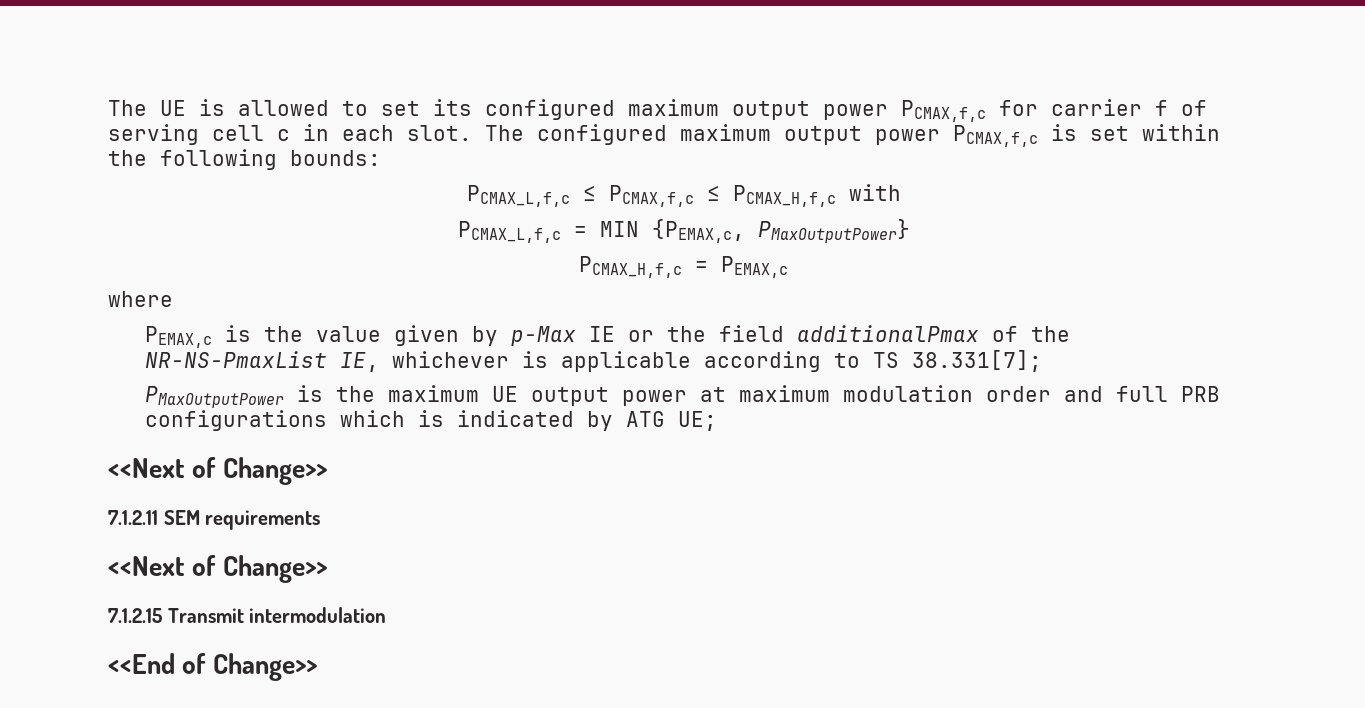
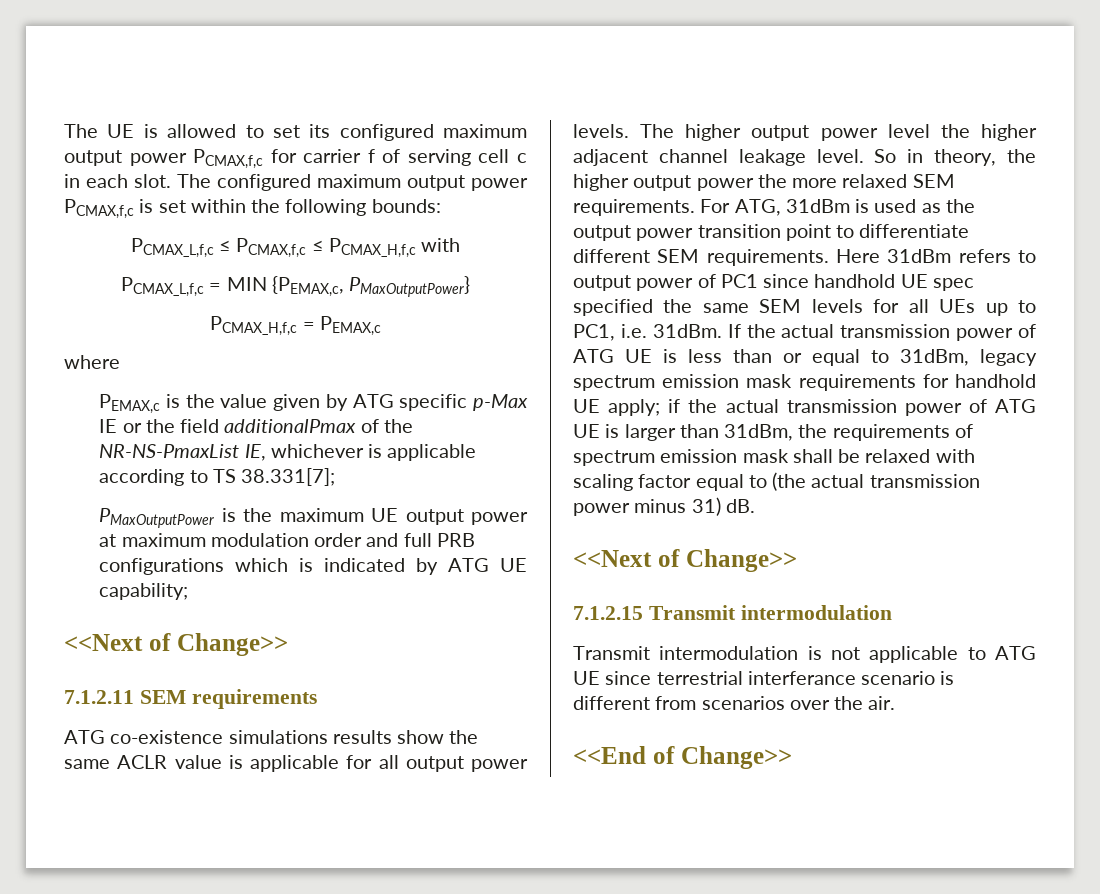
- PEMAX,c is the value given by p-Max IE or the field additionalPmax of the NR-NS-PmaxList IE, whichever is applicable according to TS 38.331[7];
+ PEMAX,c is the value given by ATG specific p-Max IE or the field additionalPmax of the NR-NS-PmaxList IE, whichever is applicable according to TS 38.331[7];
- PMaxOutputPower is the maximum UE output power at maximum modulation order and full PRB configurations which is indicated by ATG UE;
+ PMaxOutputPower is the maximum UE output power at maximum modulation order and full PRB configurations which is indicated by ATG UE capability;
+ ATG co-existence simulations results show the same ACLR value is applicable for all output power levels. The higher output power level the higher adjacent channel leakage level. So in theory, the higher output power the more relaxed SEM requirements. For ATG, 31dBm is used as the output power transition point to differentiate different SEM requirements. Here 31dBm refers to output power of PC1 since handhold UE spec specified the same SEM levels for all UEs up to PC1, i.e. 31dBm. If the actual transmission power of ATG UE is less than or equal to 31dBm, legacy spectrum emission mask requirements for handhold UE apply; if the actual transmission power of ATG UE is larger than 31dBm, the requirements of spectrum emission mask shall be relaxed with scaling factor equal to (the actual transmission power minus 31) dB.
+ Transmit intermodulation is not applicable to ATG UE since terrestrial interferance scenario is different from scenarios over the air.

